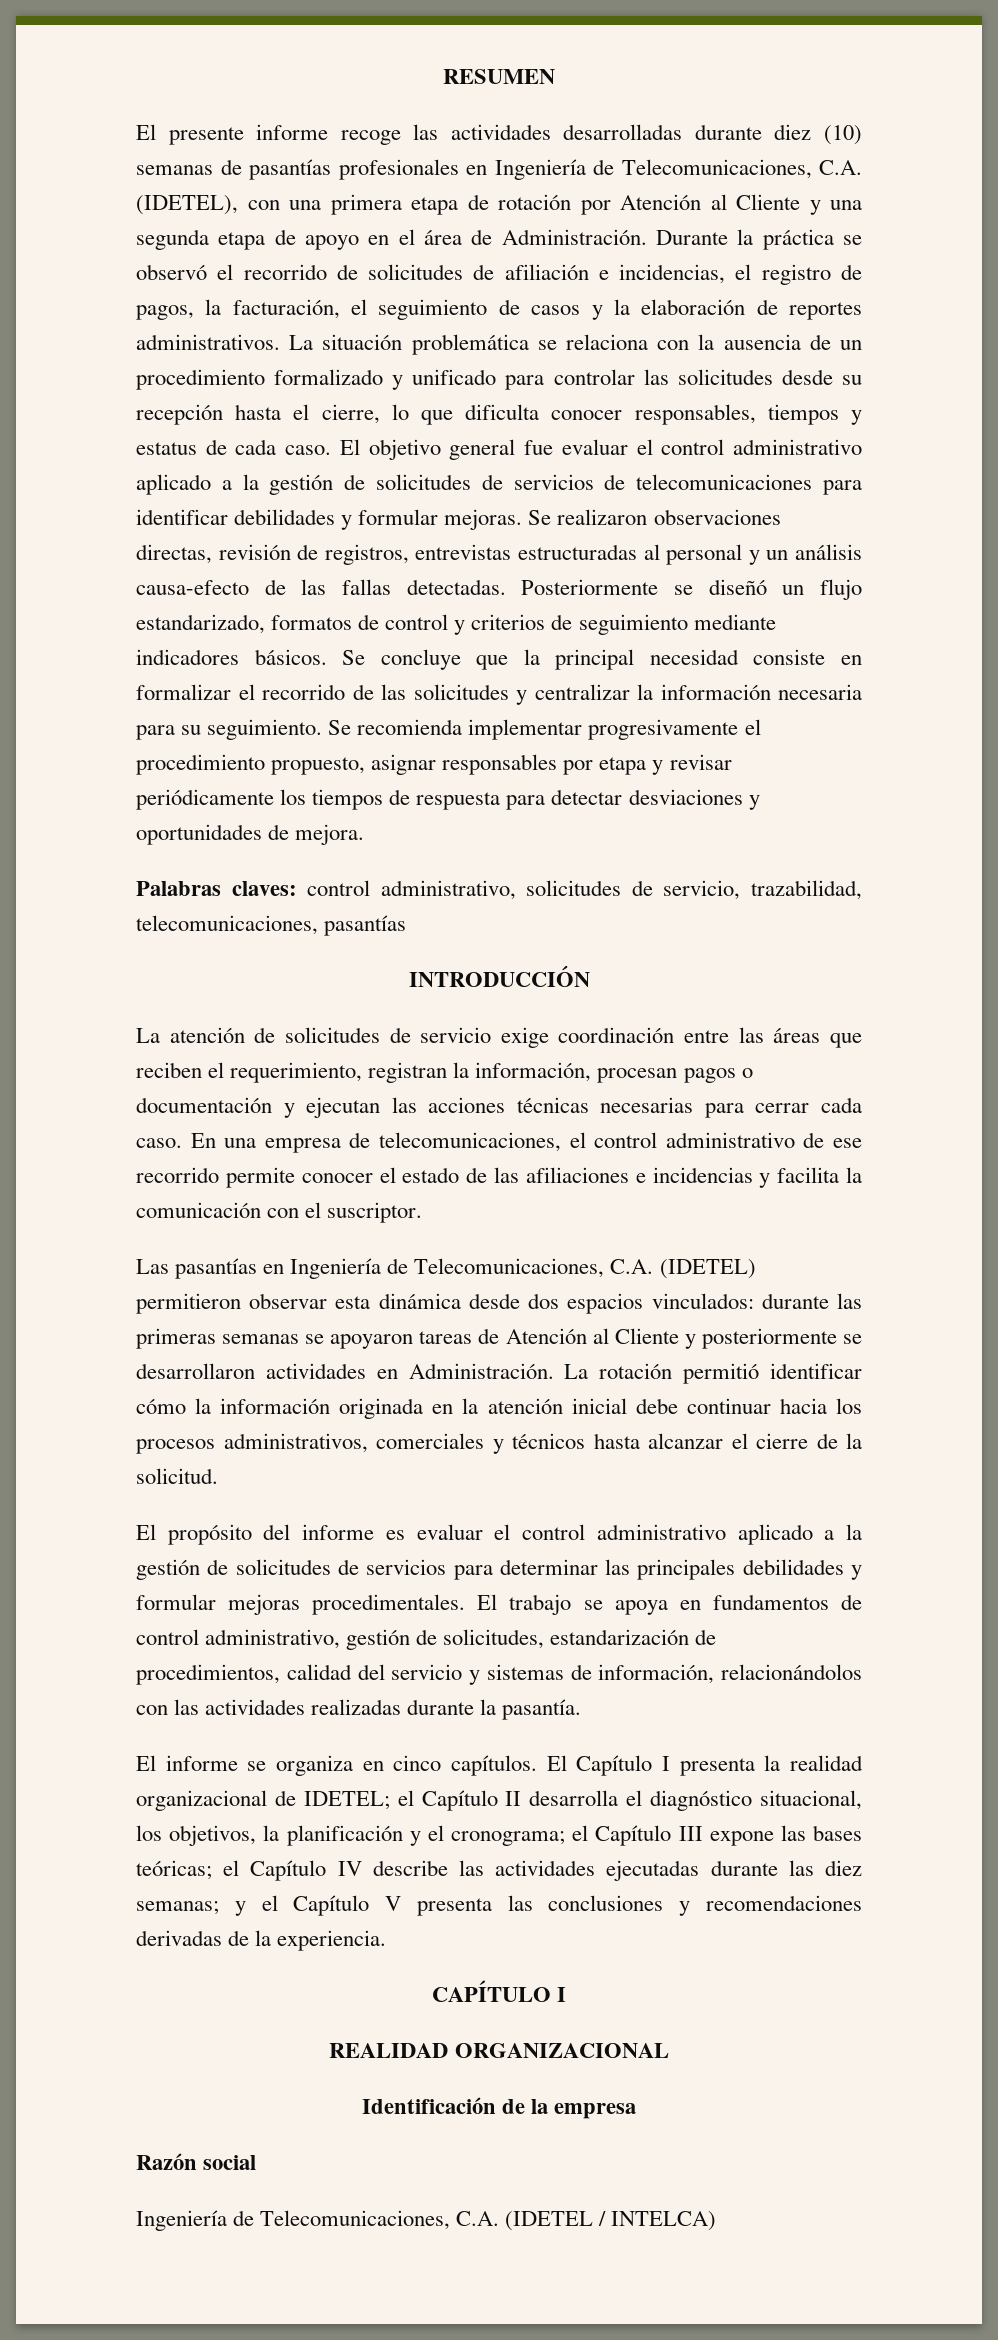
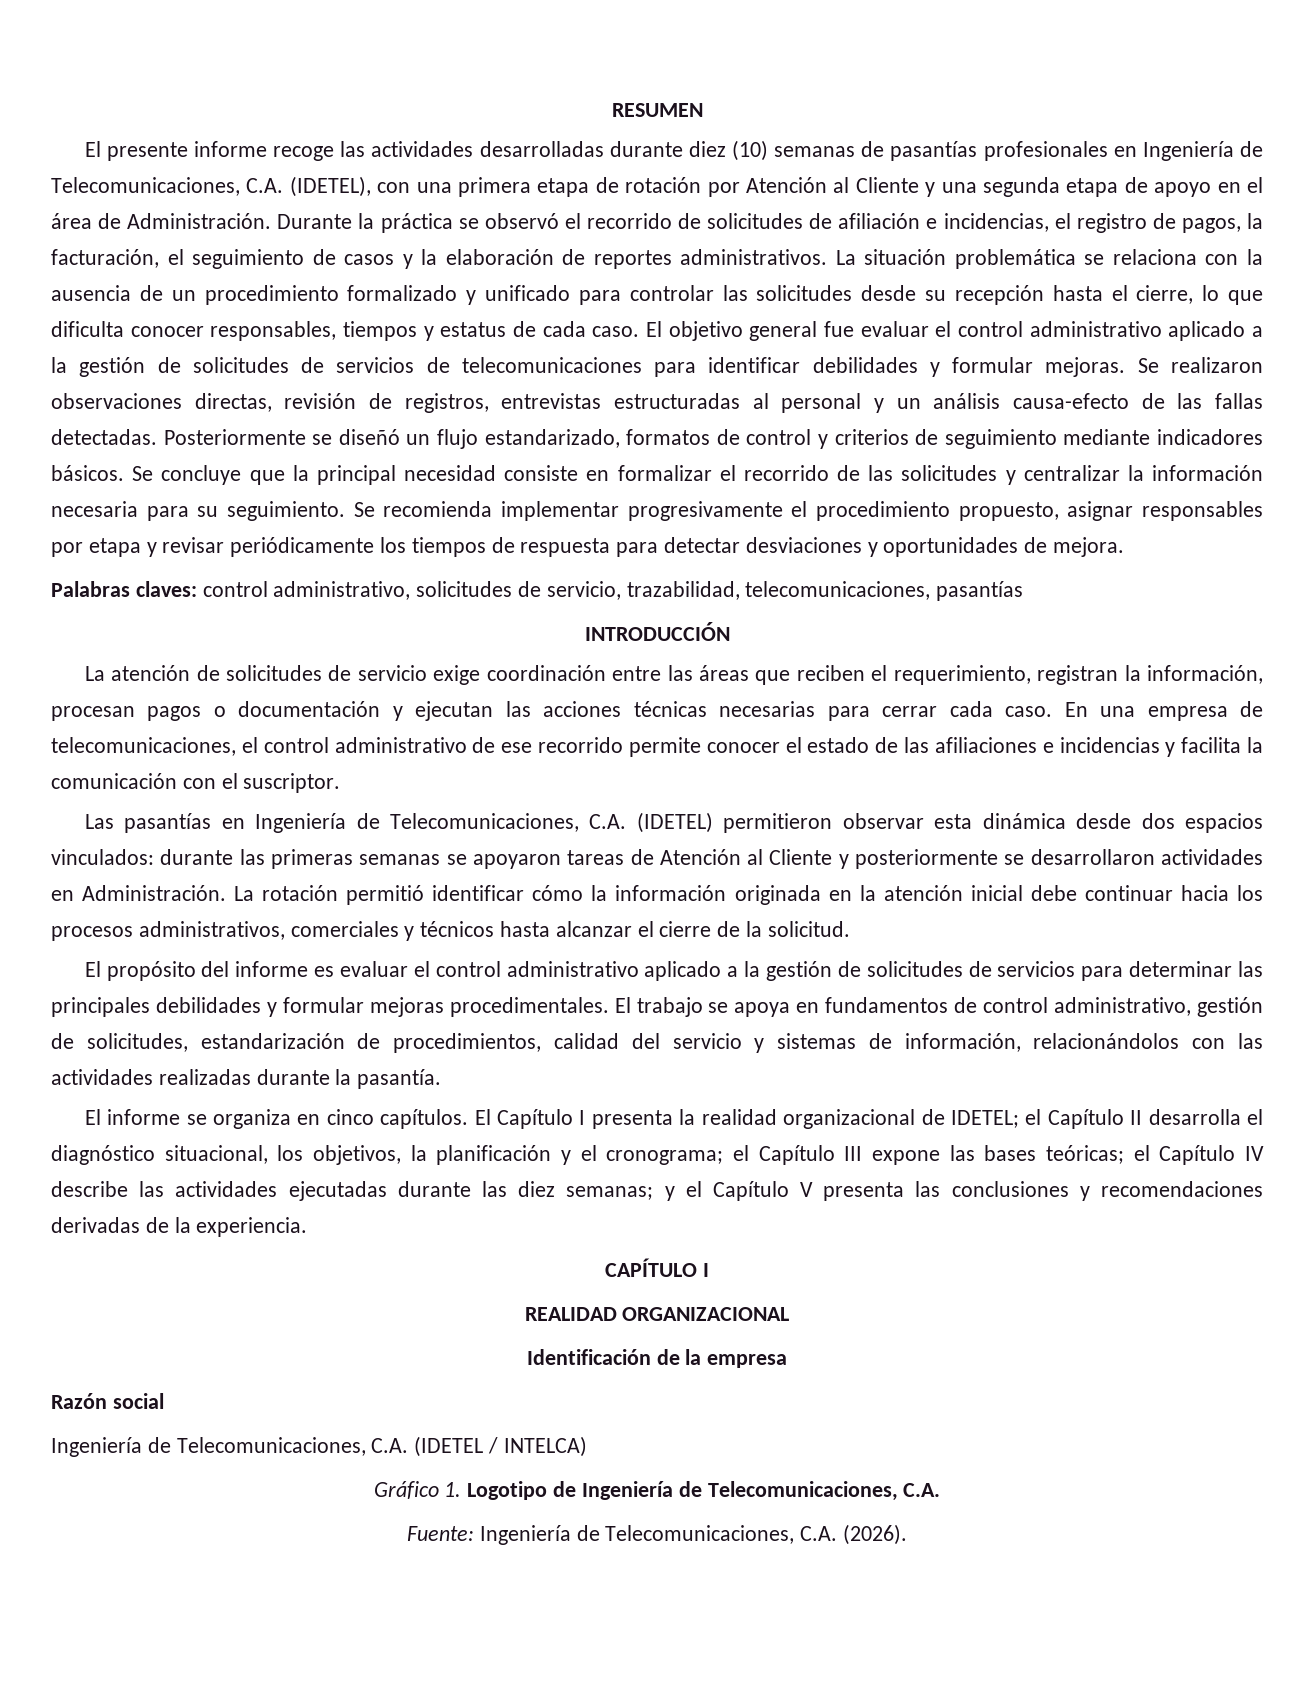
+ Gráfico 1. Logotipo de Ingeniería de Telecomunicaciones, C.A.
+ Fuente: Ingeniería de Telecomunicaciones, C.A. (2026).

